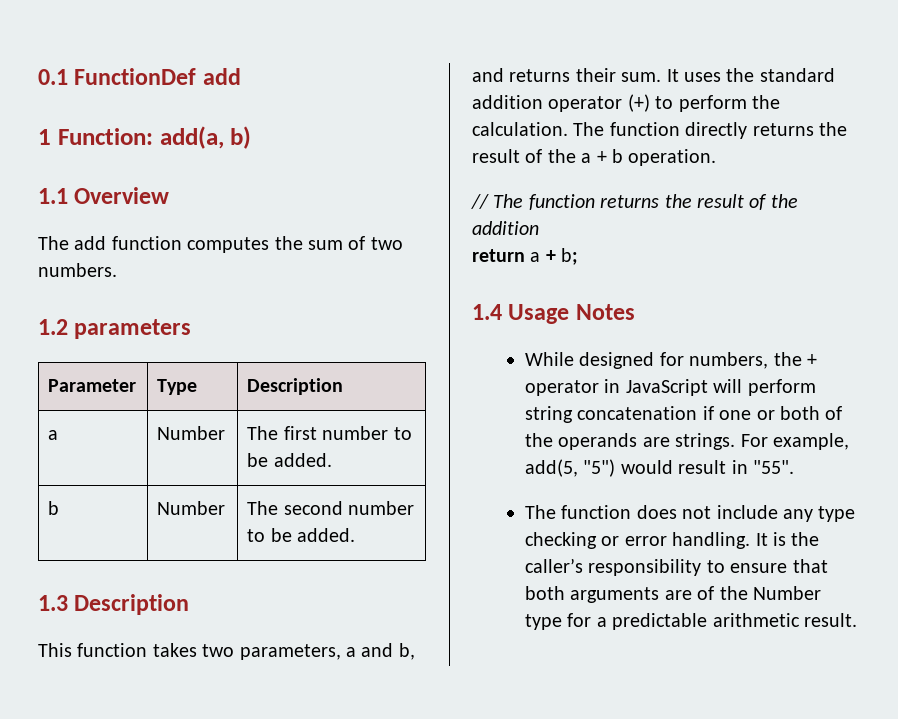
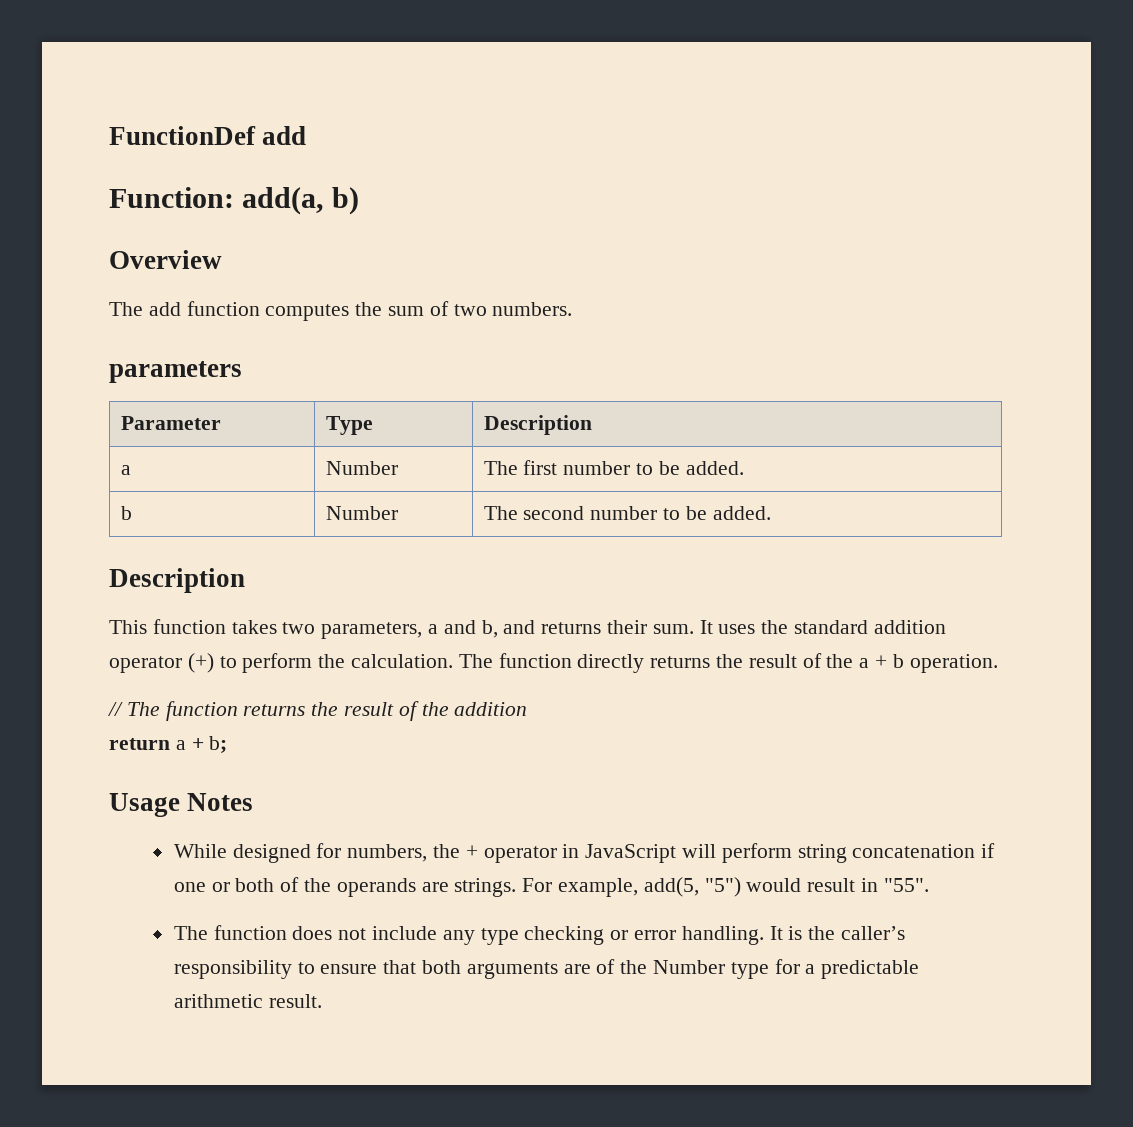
- 0.1 FunctionDef add
+ FunctionDef add
- 1 Function: add(a, b)
+ Function: add(a, b)
- 1.1 Overview
+ Overview
- 1.2 parameters
+ parameters
  b | Number | The second number to be added.
- 1.3 Description
+ Description
- 1.4 Usage Notes
+ Usage Notes

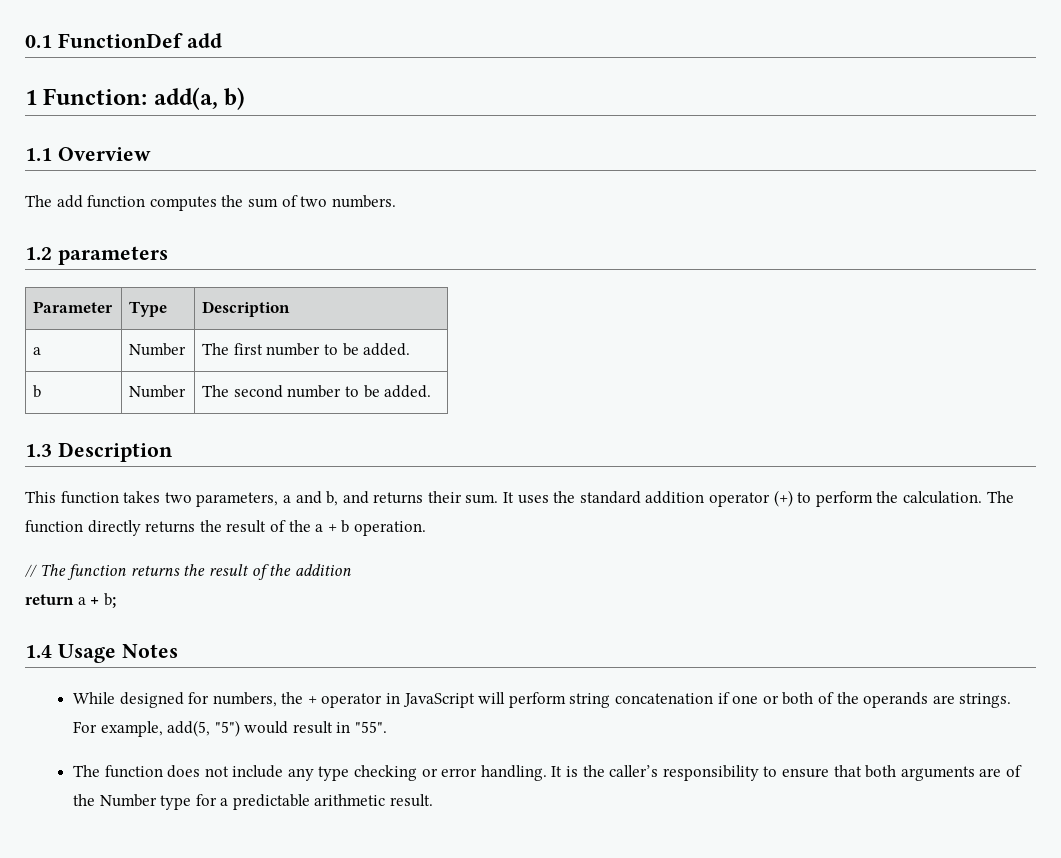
- FunctionDef add
+ 0.1 FunctionDef add
- Function: add(a, b)
+ 1 Function: add(a, b)
- Overview
+ 1.1 Overview
- parameters
+ 1.2 parameters
  b | Number | The second number to be added.
- Description
+ 1.3 Description
- Usage Notes
+ 1.4 Usage Notes

